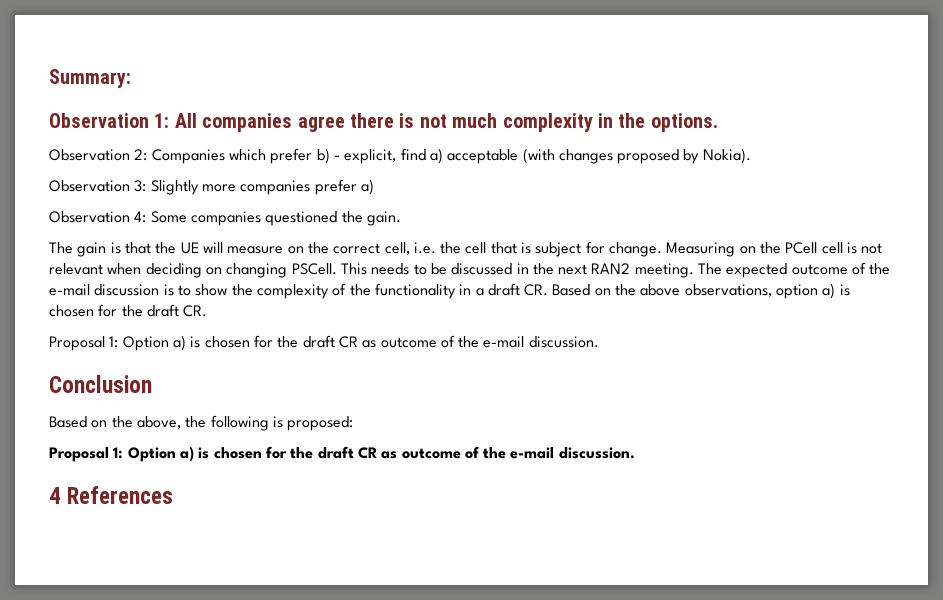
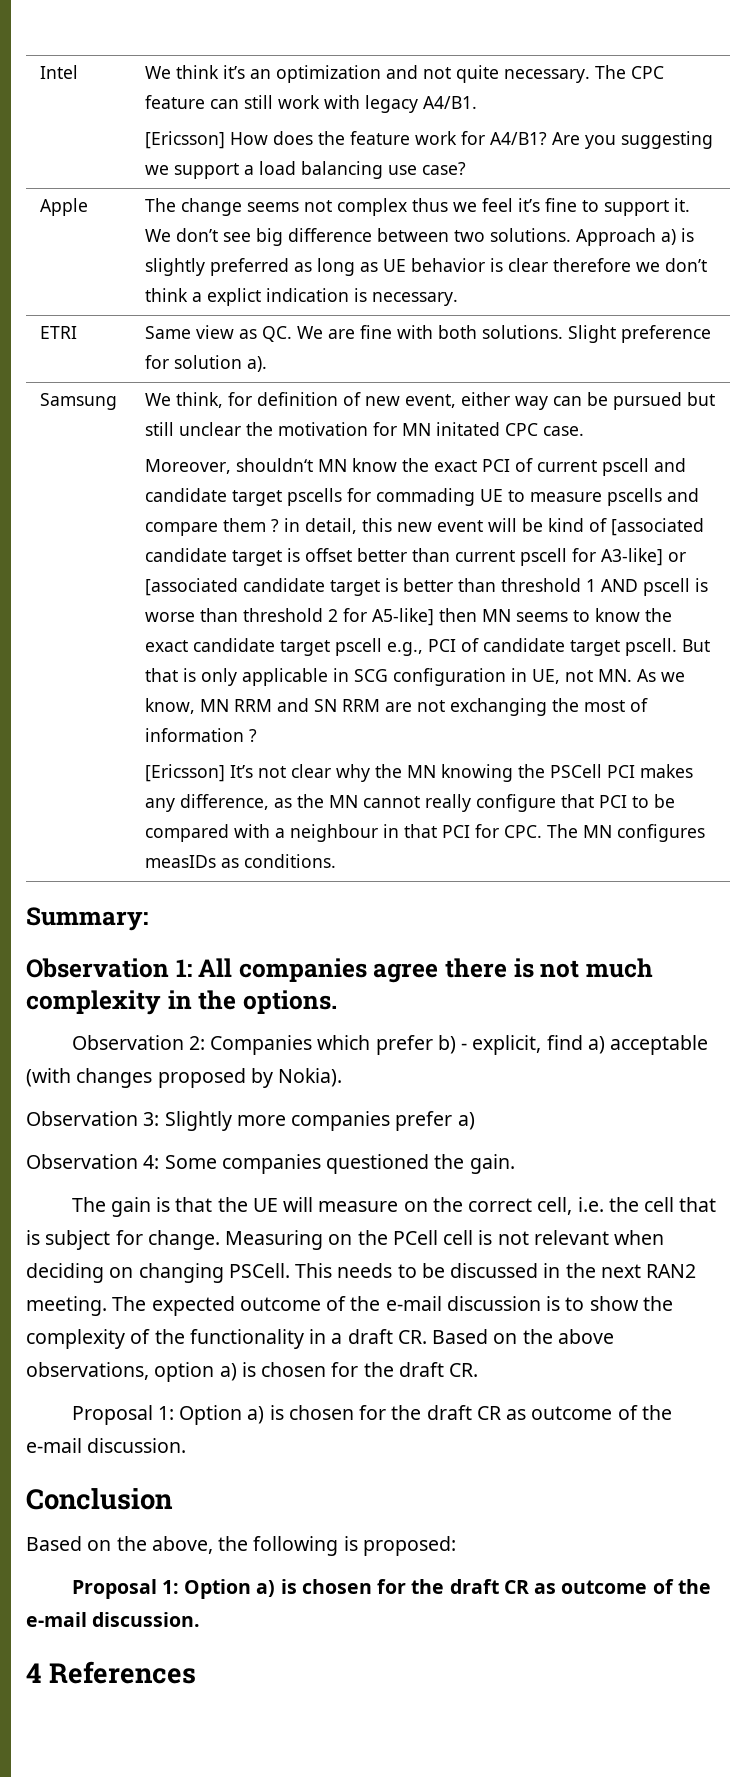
+ Intel | We think it’s an optimization and not quite necessary. The CPC feature can still work with legacy A4/B1.
+ [Ericsson] How does the feature work for A4/B1? Are you suggesting we support a load balancing use case?
+ Apple | The change seems not complex thus we feel it’s fine to support it. We don’t see big difference between two solutions. Approach a) is slightly preferred as long as UE behavior is clear therefore we don’t think a explict indication is necessary.
+ ETRI | Same view as QC. We are fine with both solutions. Slight preference for solution a).
+ Samsung | We think, for definition of new event, either way can be pursued but still unclear the motivation for MN initated CPC case.
+ Moreover, shouldn‘t MN know the exact PCI of current pscell and candidate target pscells for commading UE to measure pscells and compare them ? in detail, this new event will be kind of [associated candidate target is offset better than current pscell for A3-like] or [associated candidate target is better than threshold 1 AND pscell is worse than threshold 2 for A5-like] then MN seems to know the exact candidate target pscell e.g., PCI of candidate target pscell. But that is only applicable in SCG configuration in UE, not MN. As we know, MN RRM and SN RRM are not exchanging the most of information ?
+ [Ericsson] It’s not clear why the MN knowing the PSCell PCI makes any difference, as the MN cannot really configure that PCI to be compared with a neighbour in that PCI for CPC. The MN configures measIDs as conditions.

